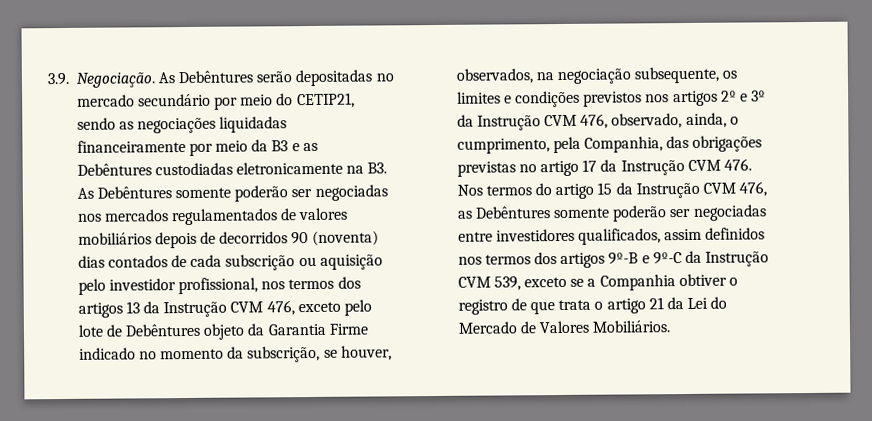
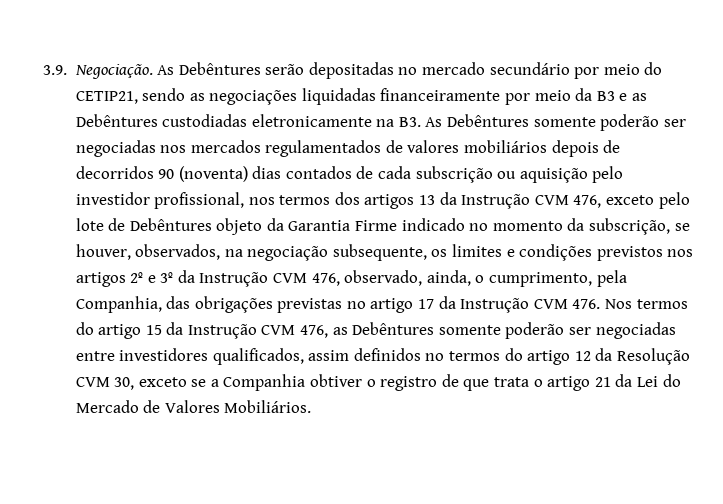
- As Debêntures serão depositadas no mercado secundário por meio do CETIP21, sendo as negociações liquidadas financeiramente por meio da B3 e as Debêntures custodiadas eletronicamente na B3. As Debêntures somente poderão ser negociadas nos mercados regulamentados de valores mobiliários depois de decorridos 90 (noventa) dias contados de cada subscrição ou aquisição pelo investidor profissional, nos termos dos artigos 13 da Instrução CVM 476, exceto pelo lote de Debêntures objeto da Garantia Firme indicado no momento da subscrição, se houver, observados, na negociação subsequente, os limites e condições previstos nos artigos 2º e 3º da Instrução CVM 476, observado, ainda, o cumprimento, pela Companhia, das obrigações previstas no artigo 17 da Instrução CVM 476. Nos termos do artigo 15 da Instrução CVM 476, as Debêntures somente poderão ser negociadas entre investidores qualificados, assim definidos nos termos dos artigos 9º-B e 9º-C da Instrução CVM 539, exceto se a Companhia obtiver o registro de que trata o artigo 21 da Lei do Mercado de Valores Mobiliários.
+ As Debêntures serão depositadas no mercado secundário por meio do CETIP21, sendo as negociações liquidadas financeiramente por meio da B3 e as Debêntures custodiadas eletronicamente na B3. As Debêntures somente poderão ser negociadas nos mercados regulamentados de valores mobiliários depois de decorridos 90 (noventa) dias contados de cada subscrição ou aquisição pelo investidor profissional, nos termos dos artigos 13 da Instrução CVM 476, exceto pelo lote de Debêntures objeto da Garantia Firme indicado no momento da subscrição, se houver, observados, na negociação subsequente, os limites e condições previstos nos artigos 2º e 3º da Instrução CVM 476, observado, ainda, o cumprimento, pela Companhia, das obrigações previstas no artigo 17 da Instrução CVM 476. Nos termos do artigo 15 da Instrução CVM 476, as Debêntures somente poderão ser negociadas entre investidores qualificados, assim definidos no termos do artigo 12 da Resolução CVM 30, exceto se a Companhia obtiver o registro de que trata o artigo 21 da Lei do Mercado de Valores Mobiliários.

